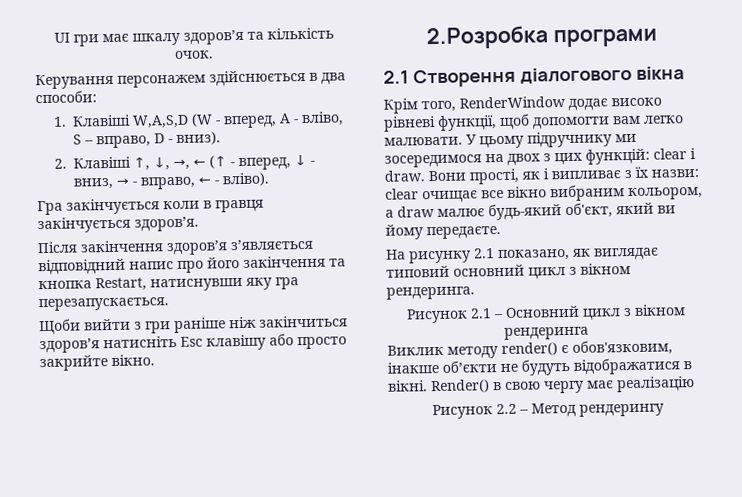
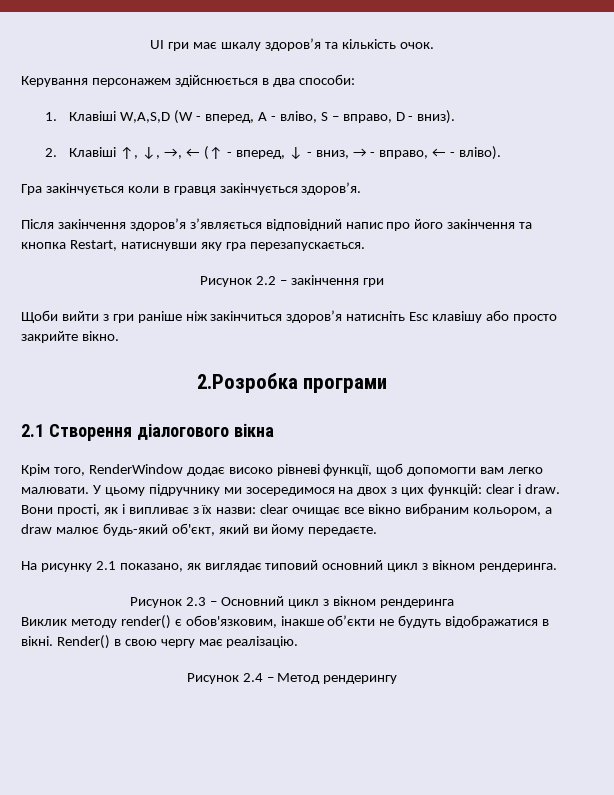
+ Рисунок 2.2 – закінчення гри
- Рисунок 2.1 – Основний цикл з вікном рендеринга
+ Рисунок 2.3 – Основний цикл з вікном рендеринга
- Render() в свою чергу має реалізацію
- Рисунок 2.2 – Метод рендерингу
+ Render() в свою чергу має реалізацію.
+ Рисунок 2.4 – Метод рендерингу

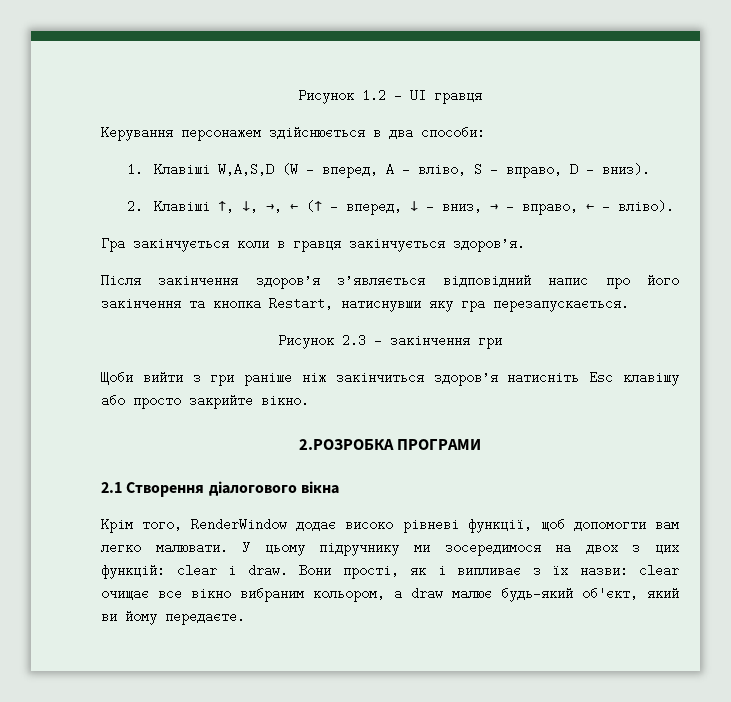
- UI гри має шкалу здоров’я та кількість очок.
+ Рисунок 1.2 – UI гравця
- Рисунок 2.2 – закінчення гри
+ Рисунок 2.3 – закінчення гри
- 2.Розробка програми
+ 2.РОЗРОБКА ПРОГРАМИ
- На рисунку 2.1 показано, як виглядає типовий основний цикл з вікном рендеринга.
- Рисунок 2.3 – Основний цикл з вікном рендеринга
- Виклик методу render() є обов'язковим, інакше об’єкти не будуть відображатися в вікні. Render() в свою чергу має реалізацію.
- Рисунок 2.4 – Метод рендерингу

